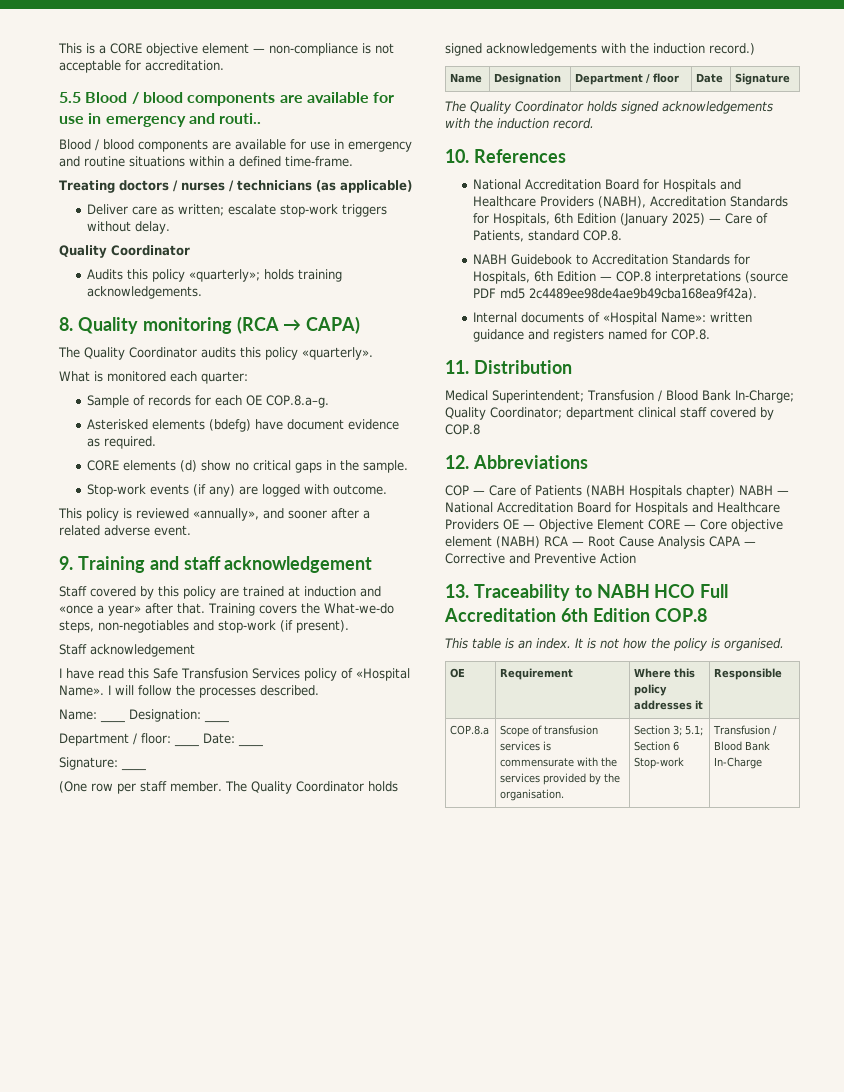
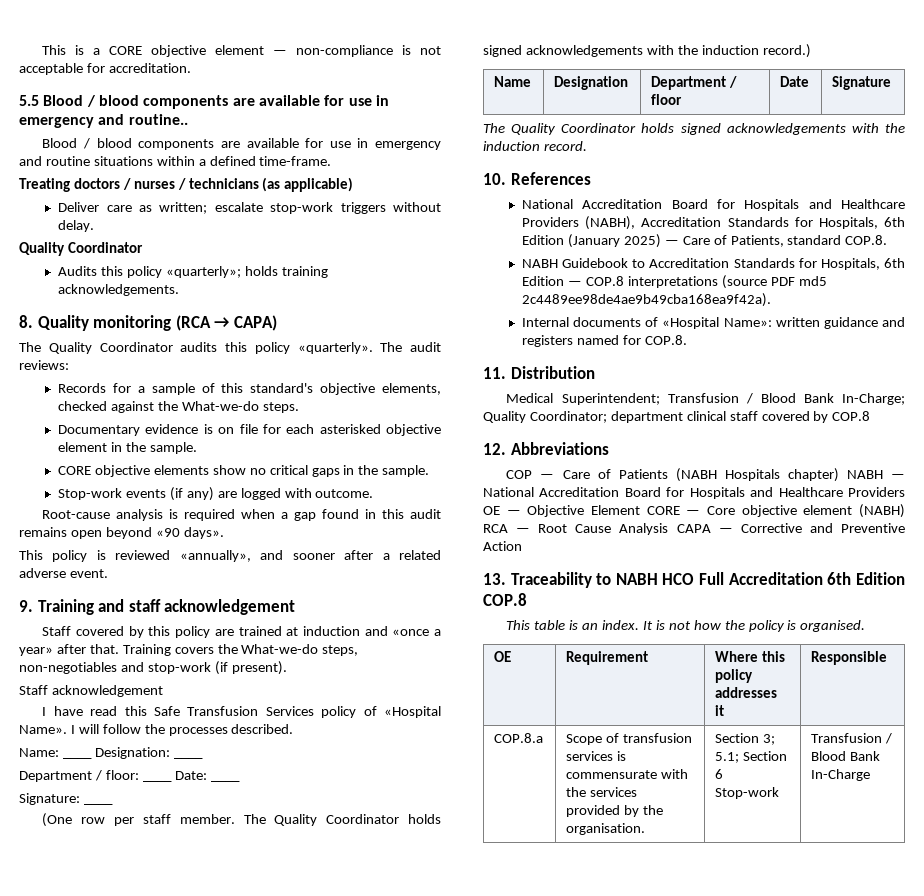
- 5.5 Blood / blood components are available for use in emergency and routi..
+ 5.5 Blood / blood components are available for use in emergency and routine..
- The Quality Coordinator audits this policy «quarterly».
- What is monitored each quarter:
- Sample of records for each OE COP.8.a–g.
- Asterisked elements (bdefg) have document evidence as required.
- CORE elements (d) show no critical gaps in the sample.
+ The Quality Coordinator audits this policy «quarterly». The audit reviews:
+ Records for a sample of this standard's objective elements, checked against the What-we-do steps.
+ Documentary evidence is on file for each asterisked objective element in the sample.
+ CORE objective elements show no critical gaps in the sample.
+ Root-cause analysis is required when a gap found in this audit remains open beyond «90 days».

